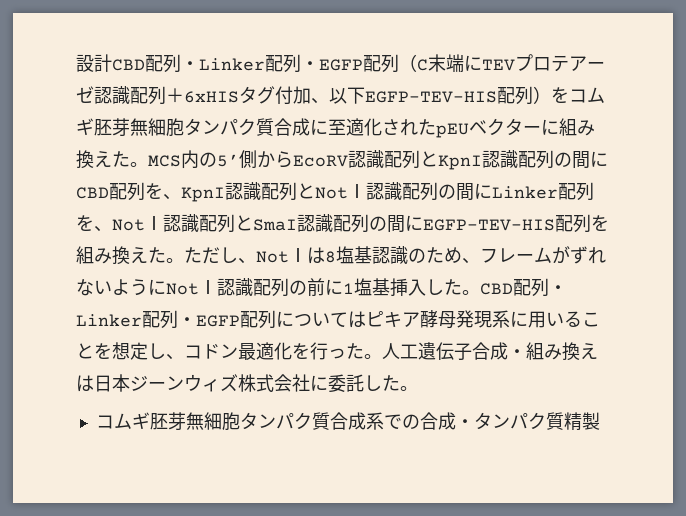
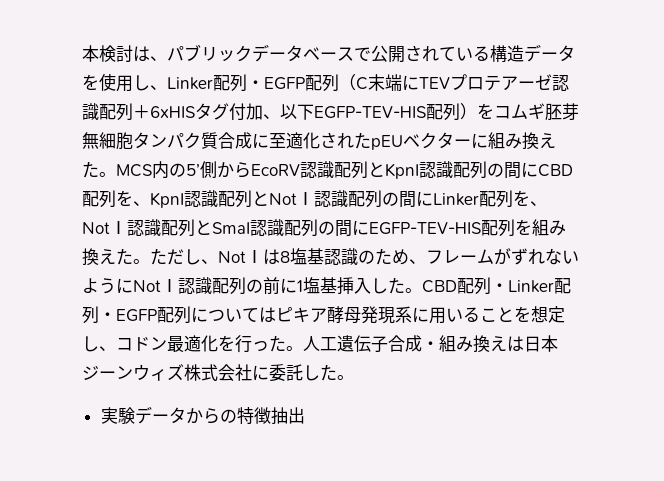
- 設計CBD配列・Linker配列・EGFP配列（C末端にTEVプロテアーゼ認識配列＋6xHISタグ付加、以下EGFP-TEV-HIS配列）をコムギ胚芽無細胞タンパク質合成に至適化されたpEUベクターに組み換えた。
+ 本検討は、パブリックデータベースで公開されている構造データを使用し、Linker配列・EGFP配列（C末端にTEVプロテアーゼ認識配列＋6xHISタグ付加、以下EGFP-TEV-HIS配列）をコムギ胚芽無細胞タンパク質合成に至適化されたpEUベクターに組み換えた。
- コムギ胚芽無細胞タンパク質合成系での合成・タンパク質精製
+ 実験データからの特徴抽出

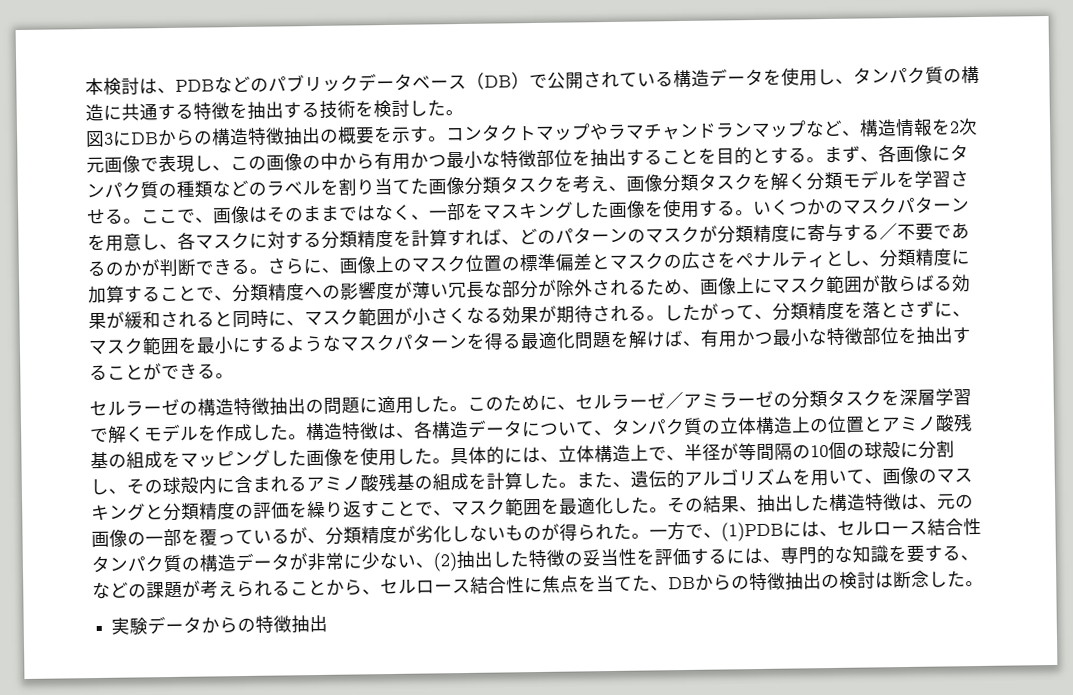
- 本検討は、パブリックデータベースで公開されている構造データを使用し、Linker配列・EGFP配列（C末端にTEVプロテアーゼ認識配列＋6xHISタグ付加、以下EGFP-TEV-HIS配列）をコムギ胚芽無細胞タンパク質合成に至適化されたpEUベクターに組み換えた。MCS内の5’側からEcoRV認識配列とKpnI認識配列の間にCBD配列を、KpnI認識配列とNotⅠ認識配列の間にLinker配列を、NotⅠ認識配列とSmaI認識配列の間にEGFP-TEV-HIS配列を組み換えた。ただし、NotⅠは8塩基認識のため、フレームがずれないようにNotⅠ認識配列の前に1塩基挿入した。CBD配列・Linker配列・EGFP配列についてはピキア酵母発現系に用いることを想定し、コドン最適化を行った。人工遺伝子合成・組み換えは日本ジーンウィズ株式会社に委託した。
+ 本検討は、PDBなどのパブリックデータベース（DB）で公開されている構造データを使用し、タンパク質の構造に共通する特徴を抽出する技術を検討した。
+ 図3にDBからの構造特徴抽出の概要を示す。コンタクトマップやラマチャンドランマップなど、構造情報を2次元画像で表現し、この画像の中から有用かつ最小な特徴部位を抽出することを目的とする。まず、各画像にタンパク質の種類などのラベルを割り当てた画像分類タスクを考え、画像分類タスクを解く分類モデルを学習させる。ここで、画像はそのままではなく、一部をマスキングした画像を使用する。いくつかのマスクパターンを用意し、各マスクに対する分類精度を計算すれば、どのパターンのマスクが分類精度に寄与する／不要であるのかが判断できる。さらに、画像上のマスク位置の標準偏差とマスクの広さをペナルティとし、分類精度に加算することで、分類精度への影響度が薄い冗長な部分が除外されるため、画像上にマスク範囲が散らばる効果が緩和されると同時に、マスク範囲が小さくなる効果が期待される。したがって、分類精度を落とさずに、マスク範囲を最小にするようなマスクパターンを得る最適化問題を解けば、有用かつ最小な特徴部位を抽出することができる。
+ セルラーゼの構造特徴抽出の問題に適用した。このために、セルラーゼ／アミラーゼの分類タスクを深層学習で解くモデルを作成した。構造特徴は、各構造データについて、タンパク質の立体構造上の位置とアミノ酸残基の組成をマッピングした画像を使用した。具体的には、立体構造上で、半径が等間隔の10個の球殻に分割し、その球殻内に含まれるアミノ酸残基の組成を計算した。また、遺伝的アルゴリズムを用いて、画像のマスキングと分類精度の評価を繰り返すことで、マスク範囲を最適化した。その結果、抽出した構造特徴は、元の画像の一部を覆っているが、分類精度が劣化しないものが得られた。一方で、(1)PDBには、セルロース結合性タンパク質の構造データが非常に少ない、(2)抽出した特徴の妥当性を評価するには、専門的な知識を要する、などの課題が考えられることから、セルロース結合性に焦点を当てた、DBからの特徴抽出の検討は断念した。

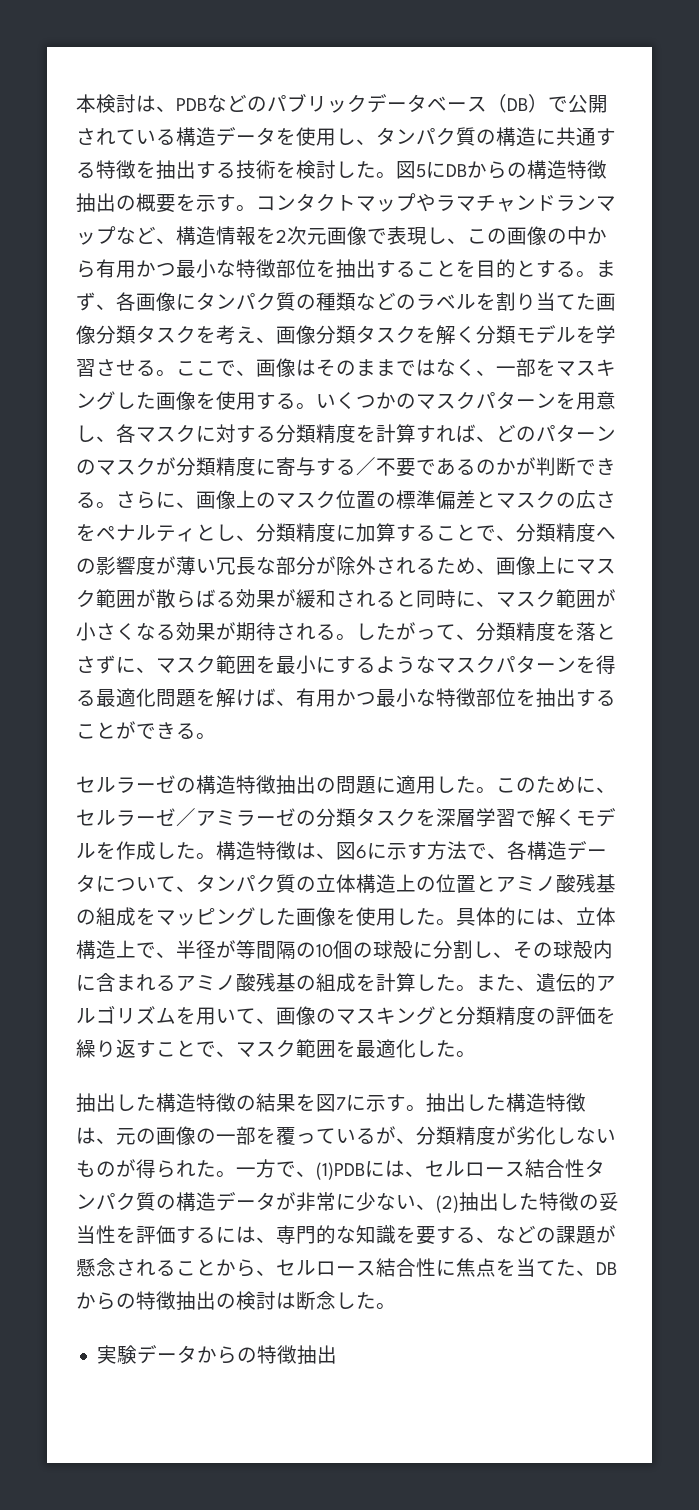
- 本検討は、PDBなどのパブリックデータベース（DB）で公開されている構造データを使用し、タンパク質の構造に共通する特徴を抽出する技術を検討した。
- 図3にDBからの構造特徴抽出の概要を示す。
+ 本検討は、PDBなどのパブリックデータベース（DB）で公開されている構造データを使用し、タンパク質の構造に共通する特徴を抽出する技術を検討した。図5にDBからの構造特徴抽出の概要を示す。
- 構造特徴は、各構造データについて、タンパク質の立体構造上の位置とアミノ酸残基の組成をマッピングした画像を使用した。
+ 構造特徴は、図6に示す方法で、各構造データについて、タンパク質の立体構造上の位置とアミノ酸残基の組成をマッピングした画像を使用した。
- また、遺伝的アルゴリズムを用いて、画像のマスキングと分類精度の評価を繰り返すことで、マスク範囲を最適化した。その結果、抽出した構造特徴は、元の画像の一部を覆っているが、分類精度が劣化しないものが得られた。
+ また、遺伝的アルゴリズムを用いて、画像のマスキングと分類精度の評価を繰り返すことで、マスク範囲を最適化した。
+ 抽出した構造特徴の結果を図7に示す。抽出した構造特徴は、元の画像の一部を覆っているが、分類精度が劣化しないものが得られた。
- 一方で、(1)PDBには、セルロース結合性タンパク質の構造データが非常に少ない、(2)抽出した特徴の妥当性を評価するには、専門的な知識を要する、などの課題が考えられることから、セルロース結合性に焦点を当てた、DBからの特徴抽出の検討は断念した。
+ 一方で、(1)PDBには、セルロース結合性タンパク質の構造データが非常に少ない、(2)抽出した特徴の妥当性を評価するには、専門的な知識を要する、などの課題が懸念されることから、セルロース結合性に焦点を当てた、DBからの特徴抽出の検討は断念した。

